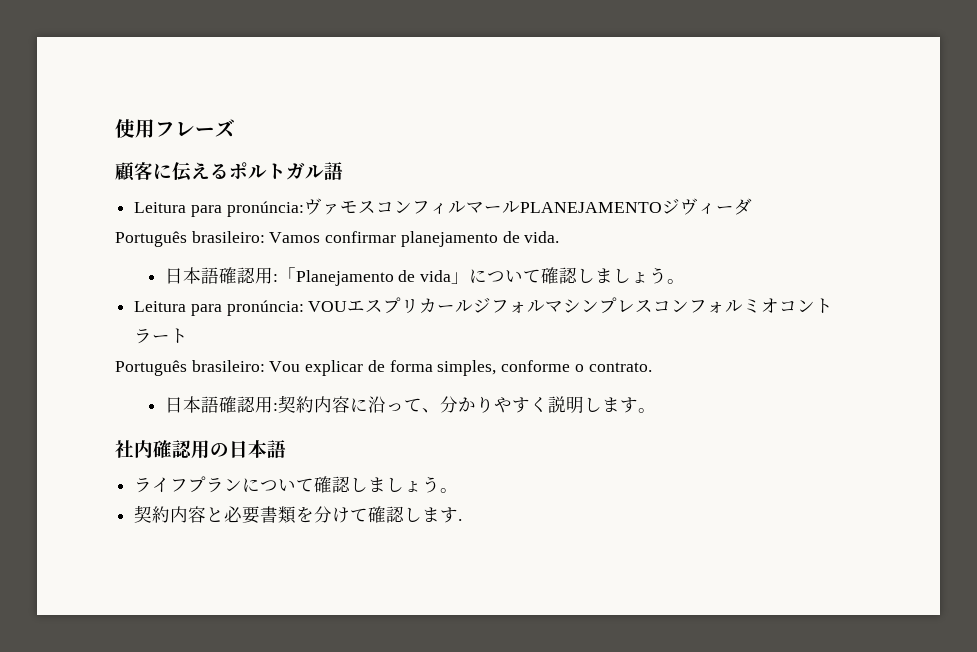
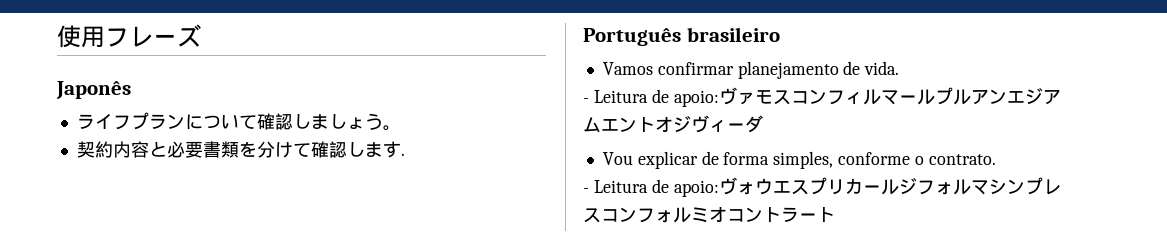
- 顧客に伝えるポルトガル語
- Leitura para pronúncia:ヴァモスコンフィルマールPLANEJAMENTOジヴィーダ
- Português brasileiro: Vamos confirmar planejamento de vida.
- 日本語確認用:「Planejamento de vida」について確認しましょう。
- Leitura para pronúncia: VOUエスプリカールジフォルマシンプレスコンフォルミオコントラート
- Português brasileiro: Vou explicar de forma simples, conforme o contrato.
- 日本語確認用:契約内容に沿って、分かりやすく説明します。
- 社内確認用の日本語
+ Japonês
+ Português brasileiro
+ Vamos confirmar planejamento de vida.
+ - Leitura de apoio:ヴァモスコンフィルマールプルアンエジアムエントオジヴィーダ
+ Vou explicar de forma simples, conforme o contrato.
+ - Leitura de apoio:ヴォウエスプリカールジフォルマシンプレスコンフォルミオコントラート

